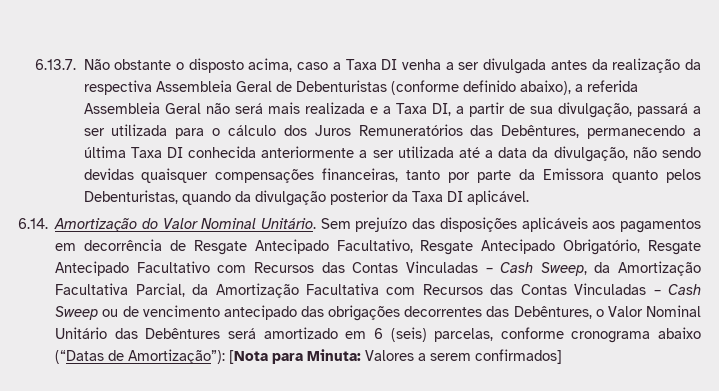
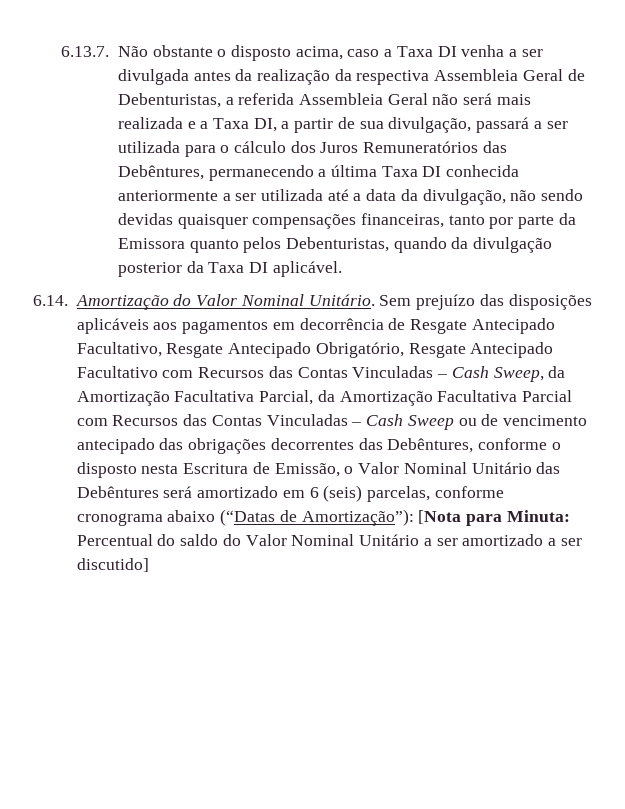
- 6.13.7. Não obstante o disposto acima, caso a Taxa DI venha a ser divulgada antes da realização da respectiva Assembleia Geral de Debenturistas (conforme definido abaixo), a referida Assembleia Geral não será mais realizada e a Taxa DI, a partir de sua divulgação, passará a ser utilizada para o cálculo dos Juros Remuneratórios das Debêntures, permanecendo a última Taxa DI conhecida anteriormente a ser utilizada até a data da divulgação, não sendo devidas quaisquer compensações financeiras, tanto por parte da Emissora quanto pelos Debenturistas, quando da divulgação posterior da Taxa DI aplicável.
+ 6.13.7. Não obstante o disposto acima, caso a Taxa DI venha a ser divulgada antes da realização da respectiva Assembleia Geral de Debenturistas, a referida Assembleia Geral não será mais realizada e a Taxa DI, a partir de sua divulgação, passará a ser utilizada para o cálculo dos Juros Remuneratórios das Debêntures, permanecendo a última Taxa DI conhecida anteriormente a ser utilizada até a data da divulgação, não sendo devidas quaisquer compensações financeiras, tanto por parte da Emissora quanto pelos Debenturistas, quando da divulgação posterior da Taxa DI aplicável.
- Sem prejuízo das disposições aplicáveis aos pagamentos em decorrência de Resgate Antecipado Facultativo, Resgate Antecipado Obrigatório, Resgate Antecipado Facultativo com Recursos das Contas Vinculadas – Cash Sweep, da Amortização Facultativa Parcial, da Amortização Facultativa com Recursos das Contas Vinculadas – Cash Sweep ou de vencimento antecipado das obrigações decorrentes das Debêntures, o Valor Nominal Unitário das Debêntures será amortizado em 6 (seis) parcelas, conforme cronograma abaixo (“Datas de Amortização”):
+ Sem prejuízo das disposições aplicáveis aos pagamentos em decorrência de Resgate Antecipado Facultativo, Resgate Antecipado Obrigatório, Resgate Antecipado Facultativo com Recursos das Contas Vinculadas – Cash Sweep, da Amortização Facultativa Parcial, da Amortização Facultativa Parcial com Recursos das Contas Vinculadas – Cash Sweep ou de vencimento antecipado das obrigações decorrentes das Debêntures, conforme o disposto nesta Escritura de Emissão, o Valor Nominal Unitário das Debêntures será amortizado em 6 (seis) parcelas, conforme cronograma abaixo (“Datas de Amortização”):
- Valores a serem confirmados]
+ Percentual do saldo do Valor Nominal Unitário a ser amortizado a ser discutido]

